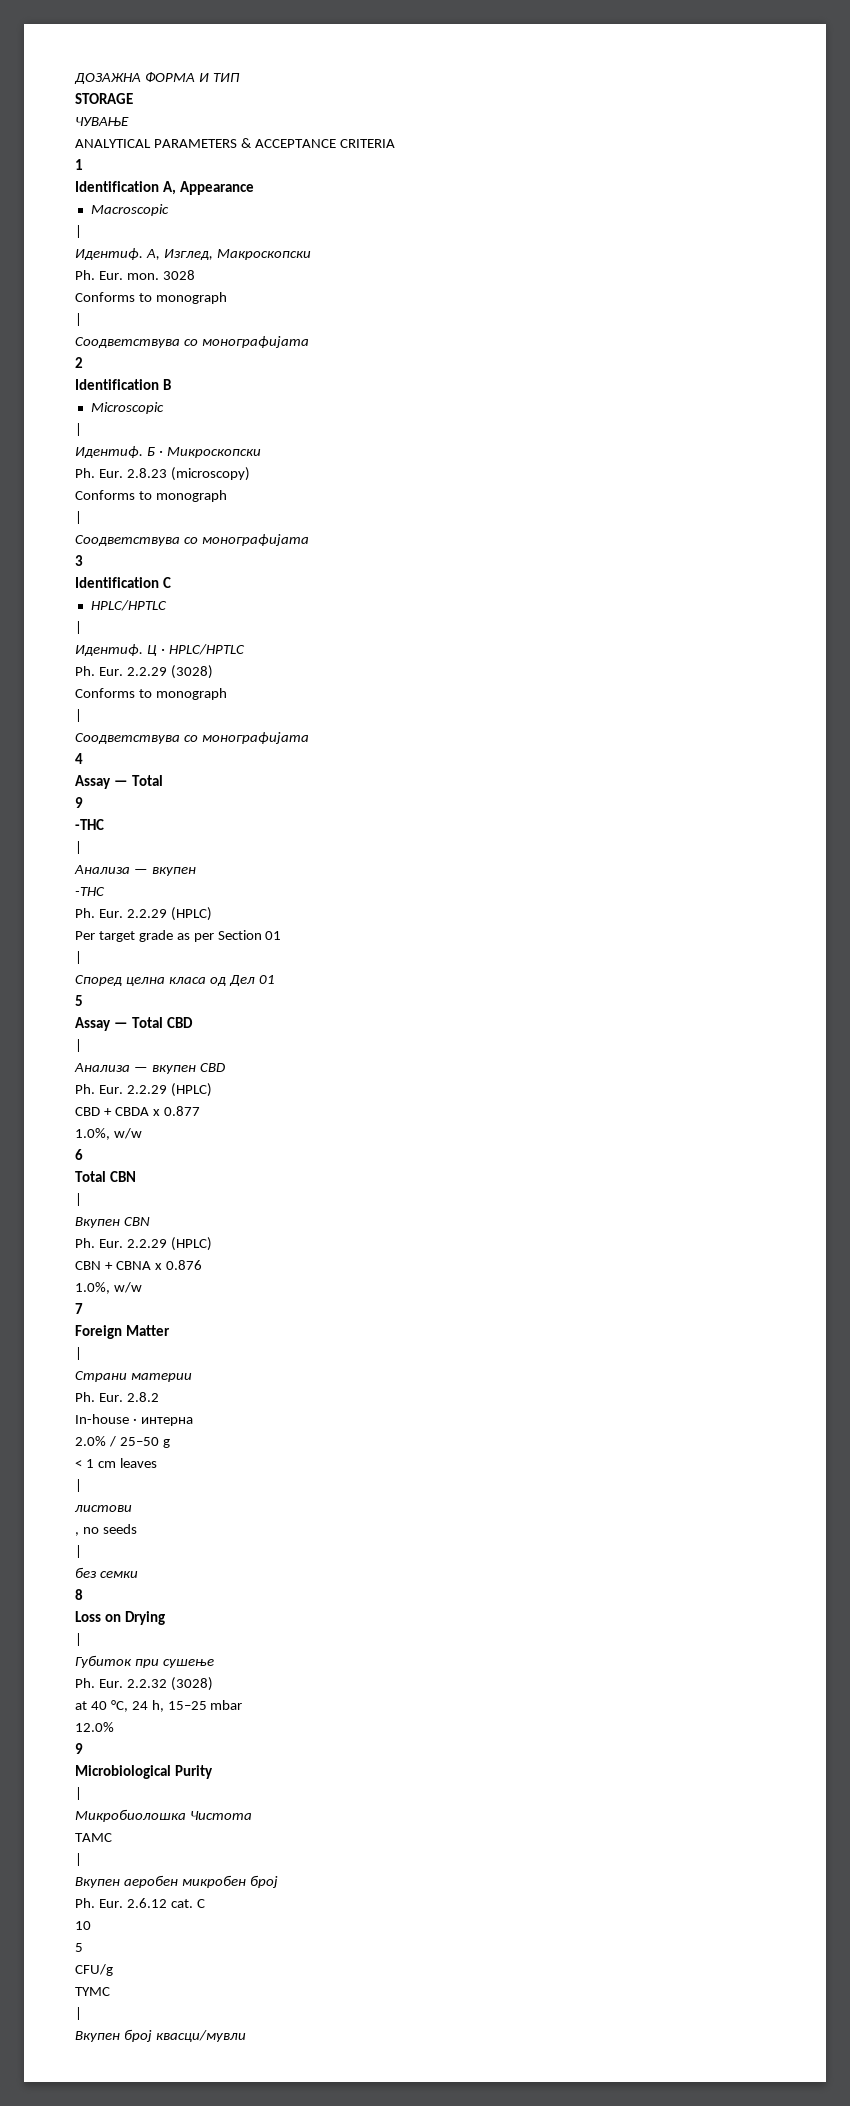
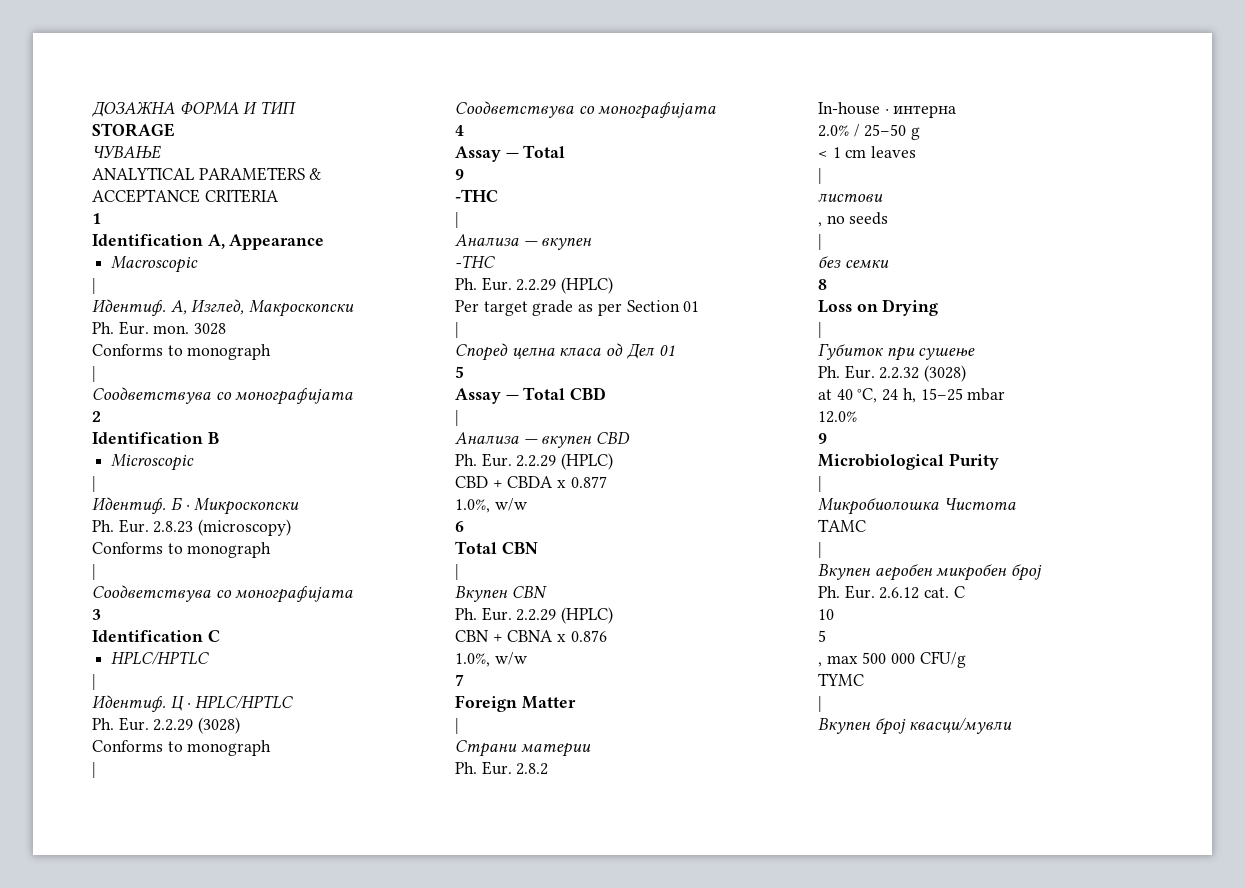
- CFU/g
+ , max 500 000 CFU/g

